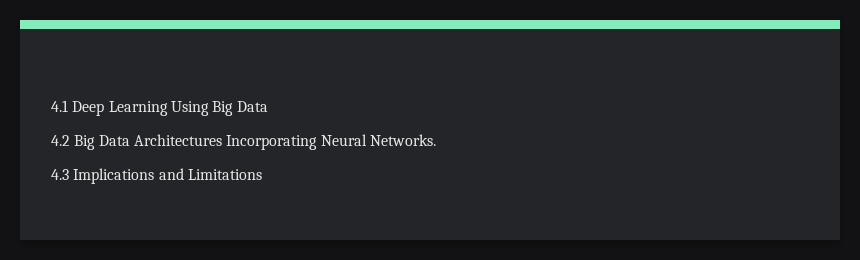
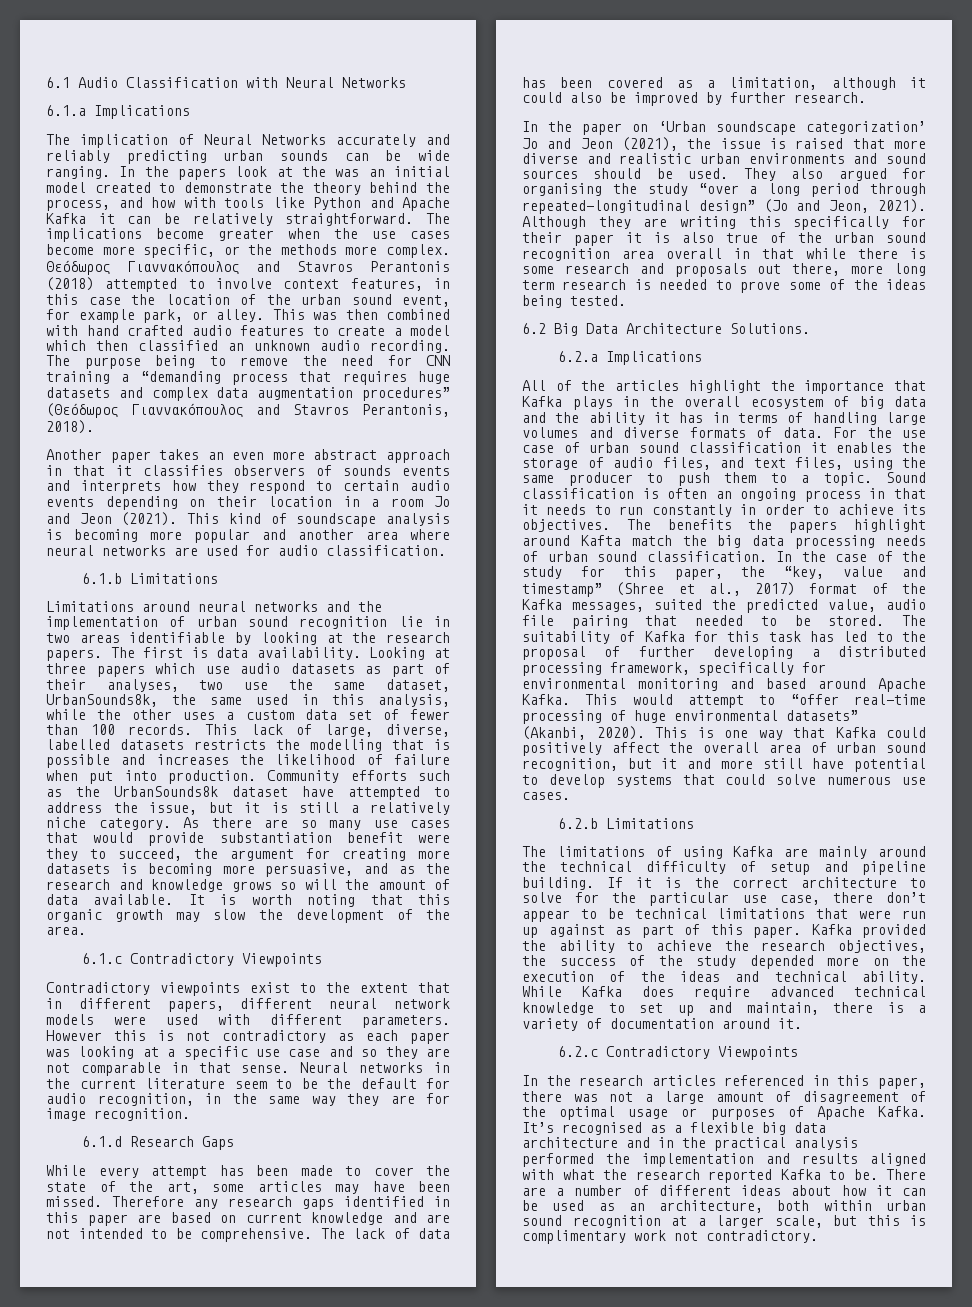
- 4.1 Deep Learning Using Big Data
- 4.2 Big Data Architectures Incorporating Neural Networks.
- 4.3 Implications and Limitations
+ 6.1 Audio Classification with Neural Networks
+ 6.1.a Implications
+ The implication of Neural Networks accurately and reliably predicting urban sounds can be wide ranging. In the papers look at the was an initial model created to demonstrate the theory behind the process, and how with tools like Python and Apache Kafka it can be relatively straightforward. The implications become greater when the use cases become more specific, or the methods more complex. Θεόδωρος Γιαννακόπουλος and Stavros Perantonis (2018) attempted to involve context features, in this case the location of the urban sound event, for example park, or alley. This was then combined with hand crafted audio features to create a model which then classified an unknown audio recording. The purpose being to remove the need for CNN training a “demanding process that requires huge datasets and complex data augmentation procedures” (Θεόδωρος Γιαννακόπουλος and Stavros Perantonis, 2018).
+ Another paper takes an even more abstract approach in that it classifies observers of sounds events and interprets how they respond to certain audio events depending on their location in a room Jo and Jeon (2021). This kind of soundscape analysis is becoming more popular and another area where neural networks are used for audio classification.
+ 6.1.b Limitations
+ Limitations around neural networks and the implementation of urban sound recognition lie in two areas identifiable by looking at the research papers. The first is data availability. Looking at three papers which use audio datasets as part of their analyses, two use the same dataset, UrbanSounds8k, the same used in this analysis, while the other uses a custom data set of fewer than 100 records. This lack of large, diverse, labelled datasets restricts the modelling that is possible and increases the likelihood of failure when put into production. Community efforts such as the UrbanSounds8k dataset have attempted to address the issue, but it is still a relatively niche category. As there are so many use cases that would provide substantiation benefit were they to succeed, the argument for creating more datasets is becoming more persuasive, and as the research and knowledge grows so will the amount of data available. It is worth noting that this organic growth may slow the development of the area.
+ 6.1.c Contradictory Viewpoints
+ Contradictory viewpoints exist to the extent that in different papers, different neural network models were used with different parameters. However this is not contradictory as each paper was looking at a specific use case and so they are not comparable in that sense. Neural networks in the current literature seem to be the default for audio recognition, in the same way they are for image recognition.
+ 6.1.d Research Gaps
+ While every attempt has been made to cover the state of the art, some articles may have been missed. Therefore any research gaps identified in this paper are based on current knowledge and are not intended to be comprehensive. The lack of data has been covered as a limitation, although it could also be improved by further research.
+ In the paper on ‘Urban soundscape categorization’ Jo and Jeon (2021), the issue is raised that more diverse and realistic urban environments and sound sources should be used. They also argued for organising the study “over a long period through repeated-longitudinal design” (Jo and Jeon, 2021). Although they are writing this specifically for their paper it is also true of the urban sound recognition area overall in that while there is some research and proposals out there, more long term research is needed to prove some of the ideas being tested.
+ 6.2 Big Data Architecture Solutions.
+ 6.2.a Implications
+ All of the articles highlight the importance that Kafka plays in the overall ecosystem of big data and the ability it has in terms of handling large volumes and diverse formats of data. For the use case of urban sound classification it enables the storage of audio files, and text files, using the same producer to push them to a topic. Sound classification is often an ongoing process in that it needs to run constantly in order to achieve its objectives. The benefits the papers highlight around Kafta match the big data processing needs of urban sound classification. In the case of the study for this paper, the “key, value and timestamp” (Shree et al., 2017) format of the Kafka messages, suited the predicted value, audio file pairing that needed to be stored. The suitability of Kafka for this task has led to the proposal of further developing a distributed processing framework, specifically for environmental monitoring and based around Apache Kafka. This would attempt to “offer real-time processing of huge environmental datasets” (Akanbi, 2020). This is one way that Kafka could positively affect the overall area of urban sound recognition, but it and more still have potential to develop systems that could solve numerous use cases.
+ 6.2.b Limitations
+ The limitations of using Kafka are mainly around the technical difficulty of setup and pipeline building. If it is the correct architecture to solve for the particular use case, there don’t appear to be technical limitations that were run up against as part of this paper. Kafka provided the ability to achieve the research objectives, the success of the study depended more on the execution of the ideas and technical ability. While Kafka does require advanced technical knowledge to set up and maintain, there is a variety of documentation around it.
+ 6.2.c Contradictory Viewpoints
+ In the research articles referenced in this paper, there was not a large amount of disagreement of the optimal usage or purposes of Apache Kafka. It’s recognised as a flexible big data architecture and in the practical analysis performed the implementation and results aligned with what the research reported Kafka to be. There are a number of different ideas about how it can be used as an architecture, both within urban sound recognition at a larger scale, but this is complimentary work not contradictory.

